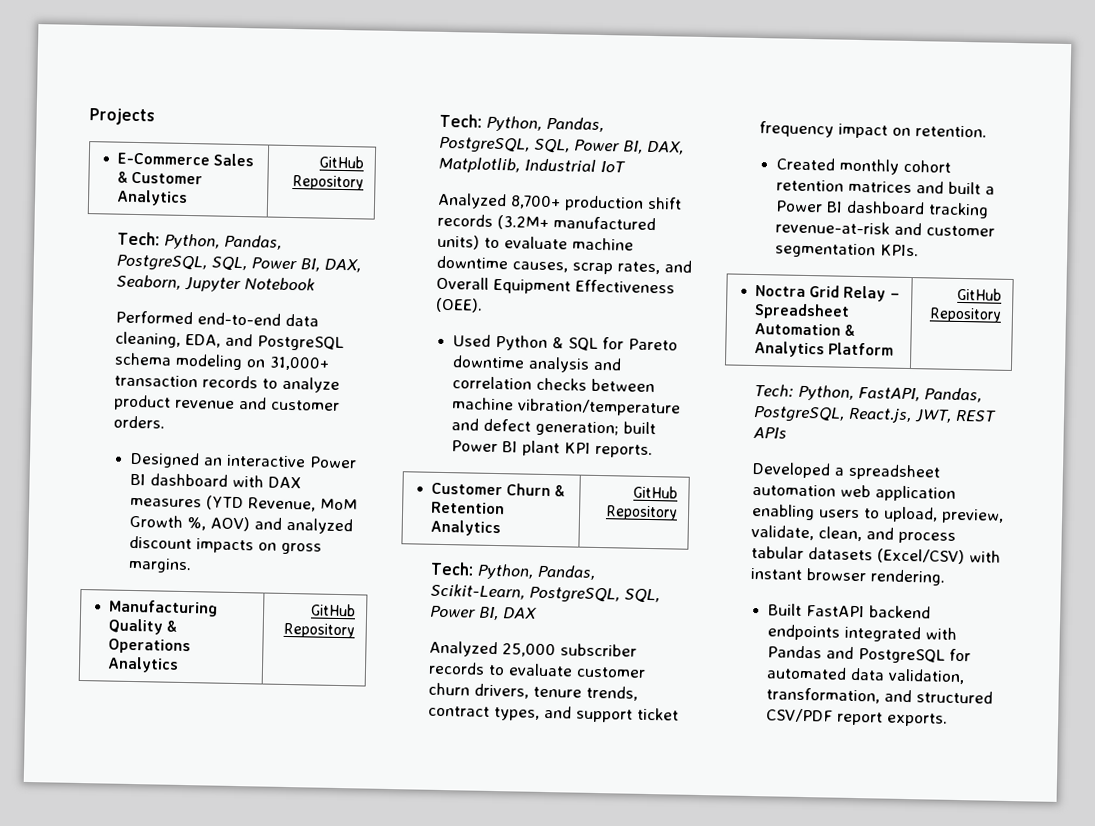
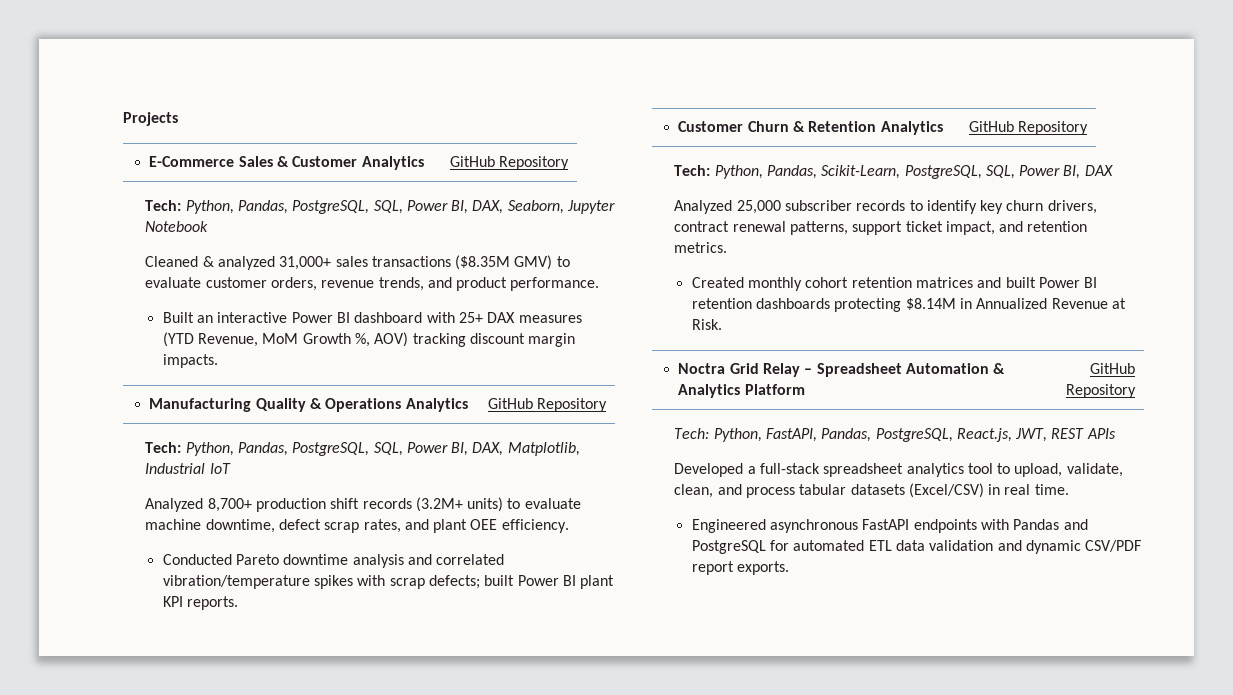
- Performed end-to-end data cleaning, EDA, and PostgreSQL schema modeling on 31,000+ transaction records to analyze product revenue and customer orders.
- Designed an interactive Power BI dashboard with DAX measures (YTD Revenue, MoM Growth %, AOV) and analyzed discount impacts on gross margins.
+ Cleaned & analyzed 31,000+ sales transactions ($8.35M GMV) to evaluate customer orders, revenue trends, and product performance.
+ Built an interactive Power BI dashboard with 25+ DAX measures (YTD Revenue, MoM Growth %, AOV) tracking discount margin impacts.
- Analyzed 8,700+ production shift records (3.2M+ manufactured units) to evaluate machine downtime causes, scrap rates, and Overall Equipment Effectiveness (OEE).
- Used Python & SQL for Pareto downtime analysis and correlation checks between machine vibration/temperature and defect generation; built Power BI plant KPI reports.
+ Analyzed 8,700+ production shift records (3.2M+ units) to evaluate machine downtime, defect scrap rates, and plant OEE efficiency.
+ Conducted Pareto downtime analysis and correlated vibration/temperature spikes with scrap defects; built Power BI plant KPI reports.
- Analyzed 25,000 subscriber records to evaluate customer churn drivers, tenure trends, contract types, and support ticket frequency impact on retention.
+ Analyzed 25,000 subscriber records to identify key churn drivers, contract renewal patterns, support ticket impact, and retention metrics.
- Created monthly cohort retention matrices and built a Power BI dashboard tracking revenue-at-risk and customer segmentation KPIs.
+ Created monthly cohort retention matrices and built Power BI retention dashboards protecting $8.14M in Annualized Revenue at Risk.
- Developed a spreadsheet automation web application enabling users to upload, preview, validate, clean, and process tabular datasets (Excel/CSV) with instant browser rendering.
- Built FastAPI backend endpoints integrated with Pandas and PostgreSQL for automated data validation, transformation, and structured CSV/PDF report exports.
+ Developed a full-stack spreadsheet analytics tool to upload, validate, clean, and process tabular datasets (Excel/CSV) in real time.
+ Engineered asynchronous FastAPI endpoints with Pandas and PostgreSQL for automated ETL data validation and dynamic CSV/PDF report exports.

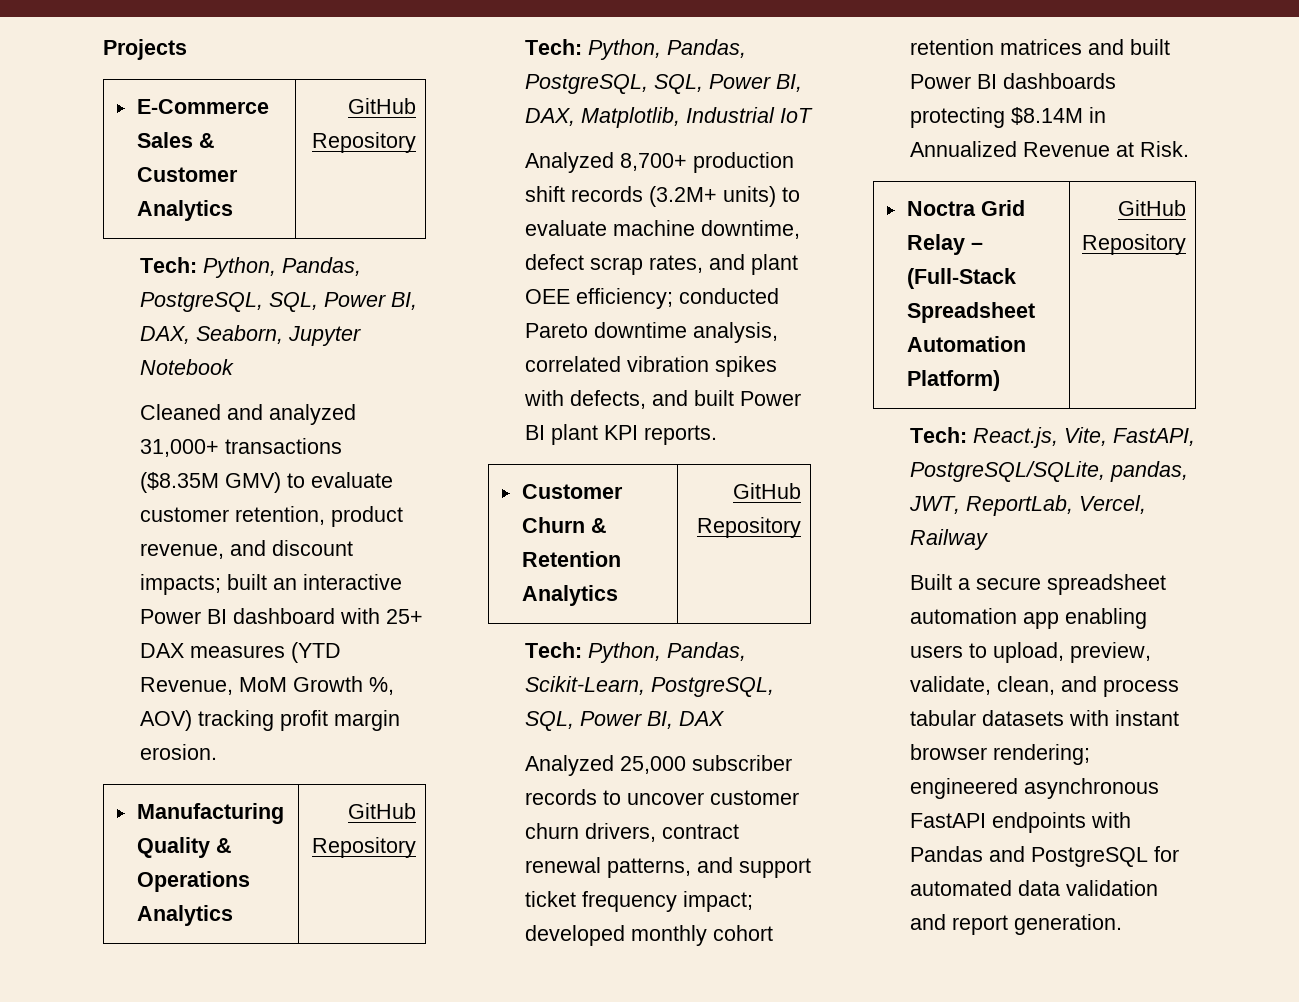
- Cleaned & analyzed 31,000+ sales transactions ($8.35M GMV) to evaluate customer orders, revenue trends, and product performance.
- Built an interactive Power BI dashboard with 25+ DAX measures (YTD Revenue, MoM Growth %, AOV) tracking discount margin impacts.
+ Cleaned and analyzed 31,000+ transactions ($8.35M GMV) to evaluate customer retention, product revenue, and discount impacts; built an interactive Power BI dashboard with 25+ DAX measures (YTD Revenue, MoM Growth %, AOV) tracking profit margin erosion.
- Analyzed 8,700+ production shift records (3.2M+ units) to evaluate machine downtime, defect scrap rates, and plant OEE efficiency.
- Conducted Pareto downtime analysis and correlated vibration/temperature spikes with scrap defects; built Power BI plant KPI reports.
+ Analyzed 8,700+ production shift records (3.2M+ units) to evaluate machine downtime, defect scrap rates, and plant OEE efficiency; conducted Pareto downtime analysis, correlated vibration spikes with defects, and built Power BI plant KPI reports.
- Analyzed 25,000 subscriber records to identify key churn drivers, contract renewal patterns, support ticket impact, and retention metrics.
- Created monthly cohort retention matrices and built Power BI retention dashboards protecting $8.14M in Annualized Revenue at Risk.
+ Analyzed 25,000 subscriber records to uncover customer churn drivers, contract renewal patterns, and support ticket frequency impact; developed monthly cohort retention matrices and built Power BI dashboards protecting $8.14M in Annualized Revenue at Risk.
- Noctra Grid Relay – Spreadsheet Automation & Analytics Platform | GitHub Repository
- Tech: Python, FastAPI, Pandas, PostgreSQL, React.js, JWT, REST APIs
- Developed a full-stack spreadsheet analytics tool to upload, validate, clean, and process tabular datasets (Excel/CSV) in real time.
- Engineered asynchronous FastAPI endpoints with Pandas and PostgreSQL for automated ETL data validation and dynamic CSV/PDF report exports.
+ Noctra Grid Relay – (Full-Stack Spreadsheet Automation Platform) | GitHub Repository
+ Tech: React.js, Vite, FastAPI, PostgreSQL/SQLite, pandas, JWT, ReportLab, Vercel, Railway
+ Built a secure spreadsheet automation app enabling users to upload, preview, validate, clean, and process tabular datasets with instant browser rendering; engineered asynchronous FastAPI endpoints with Pandas and PostgreSQL for automated data validation and report generation.

